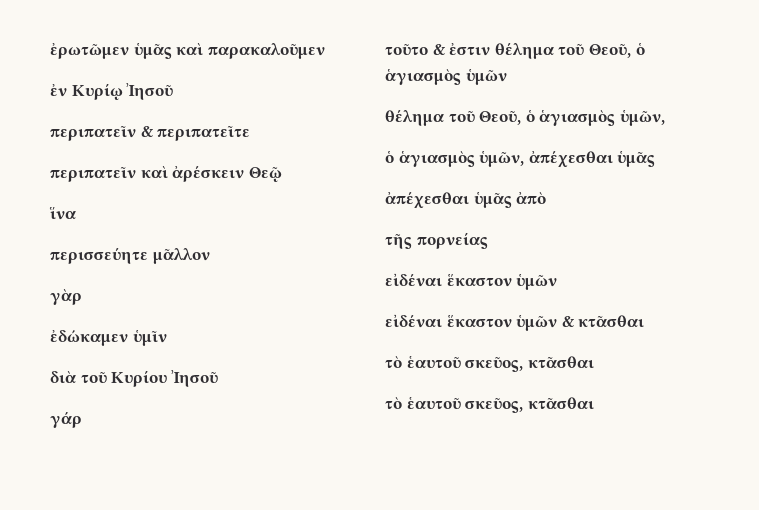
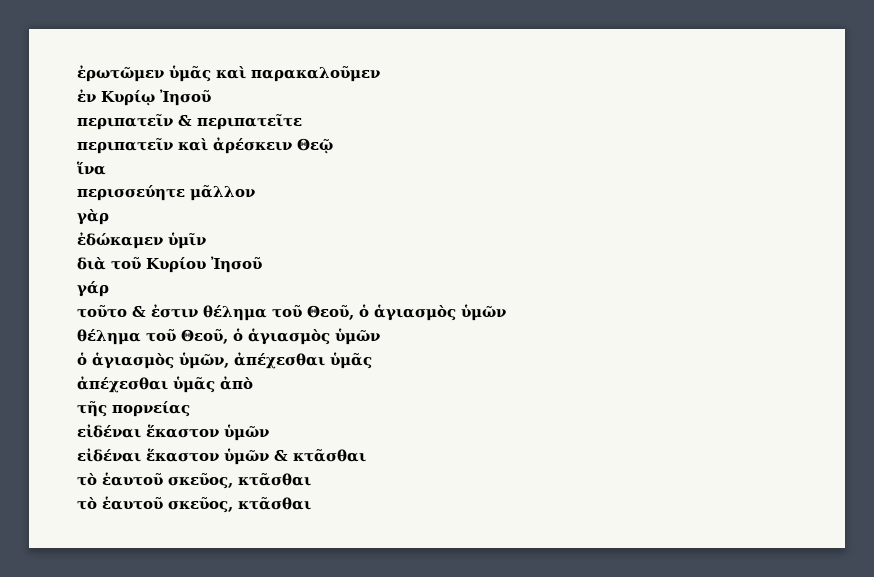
  τοῦτο & ἐστιν θέλημα τοῦ Θεοῦ, ὁ ἁγιασμὸς ὑμῶν
- θέλημα τοῦ Θεοῦ, ὁ ἁγιασμὸς ὑμῶν,
+ θέλημα τοῦ Θεοῦ, ὁ ἁγιασμὸς ὑμῶν

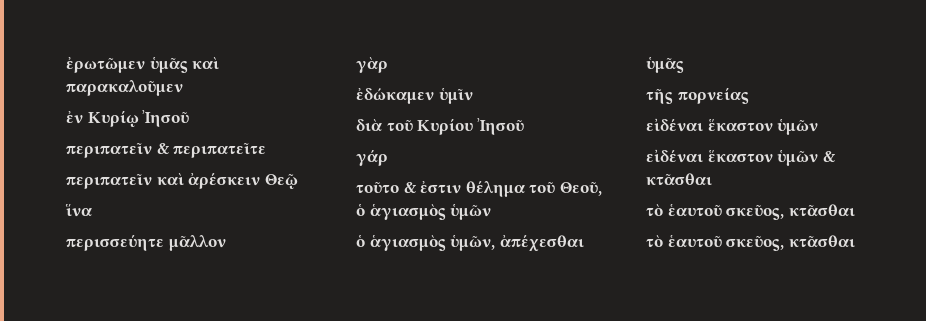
  τοῦτο & ἐστιν θέλημα τοῦ Θεοῦ, ὁ ἁγιασμὸς ὑμῶν
- θέλημα τοῦ Θεοῦ, ὁ ἁγιασμὸς ὑμῶν
- ἀπέχεσθαι ὑμᾶς ἀπὸ

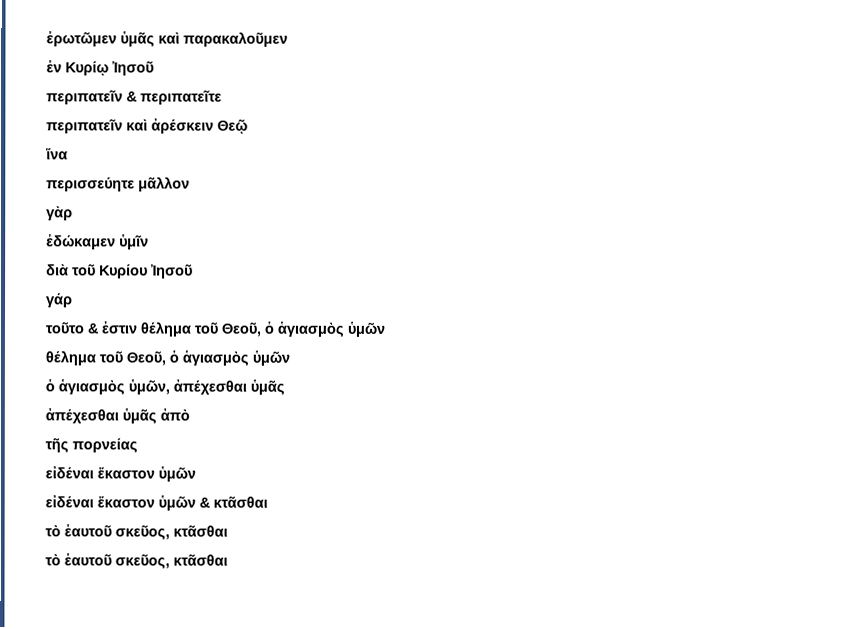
  τοῦτο & ἐστιν θέλημα τοῦ Θεοῦ, ὁ ἁγιασμὸς ὑμῶν
+ θέλημα τοῦ Θεοῦ, ὁ ἁγιασμὸς ὑμῶν
+ ἀπέχεσθαι ὑμᾶς ἀπὸ

